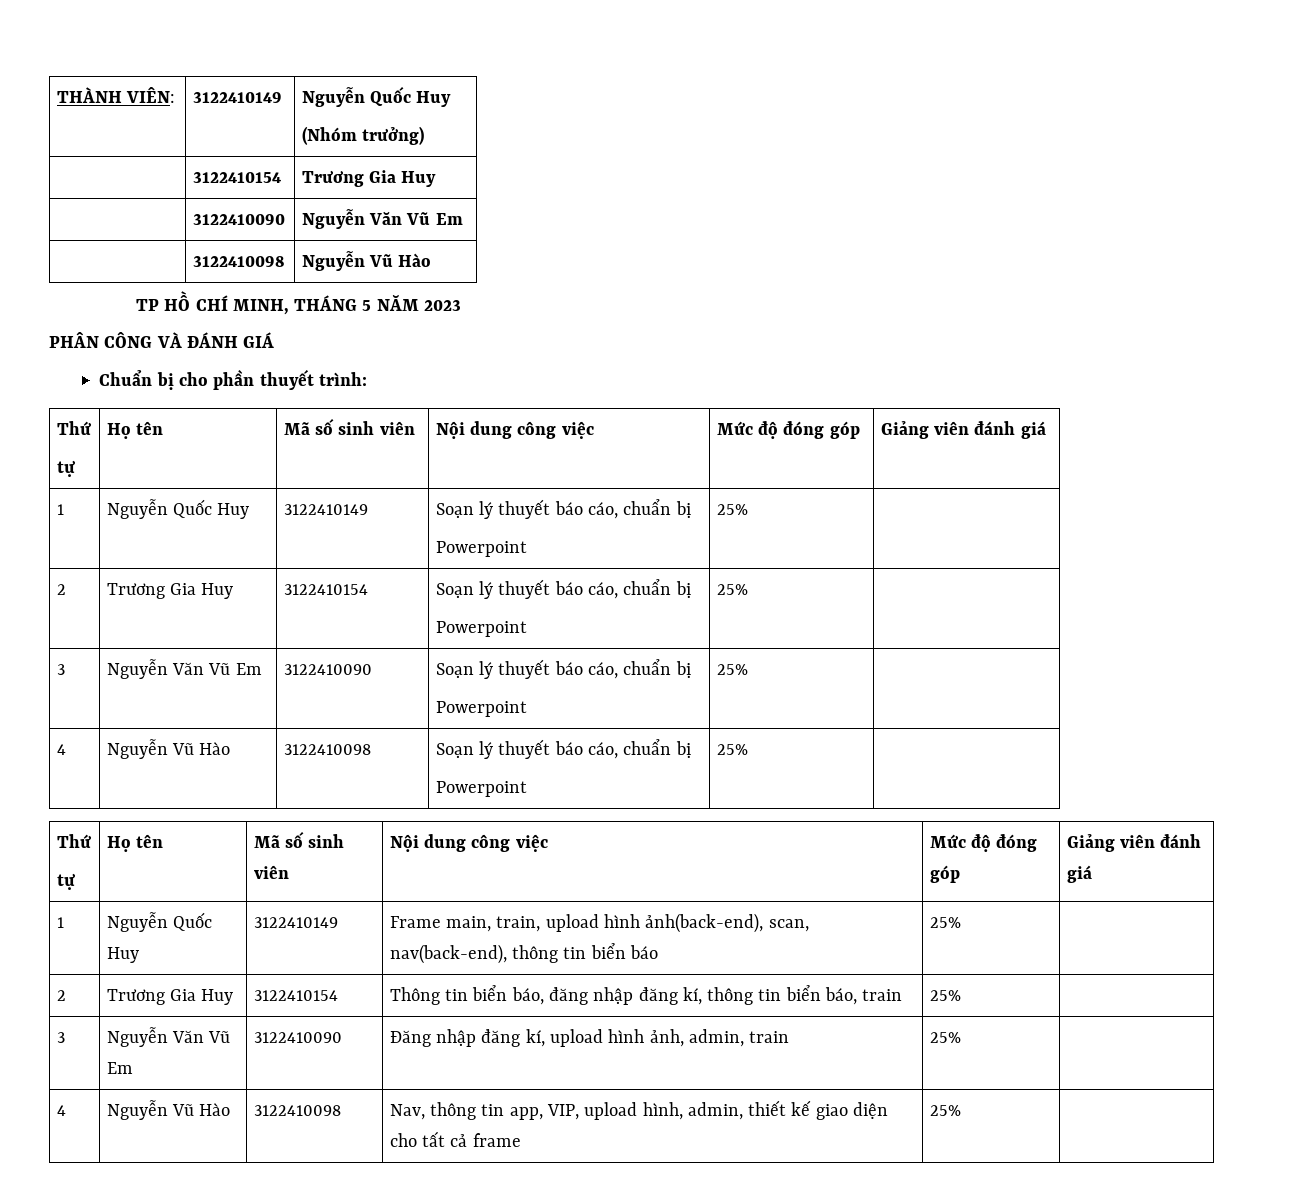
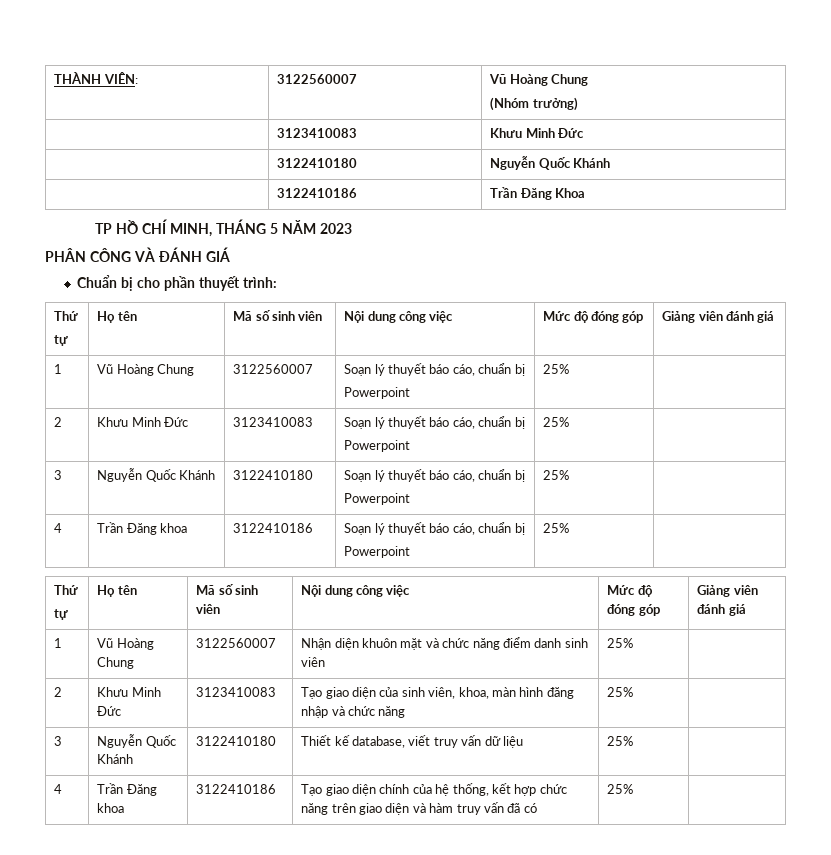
- THÀNH VIÊN: | 3122410149 | Nguyễn Quốc Huy
+ THÀNH VIÊN: | 3122560007 | Vũ Hoàng Chung
  (Nhóm trưởng)
- | 3122410154 | Trương Gia Huy
- | 3122410090 | Nguyễn Văn Vũ Em
- | 3122410098 | Nguyễn Vũ Hào
+ | 3123410083 | Khưu Minh Đức
+ | 3122410180 | Nguyễn Quốc Khánh
+ | 3122410186 | Trần Đăng Khoa
- 1 | Nguyễn Quốc Huy | 3122410149 | Soạn lý thuyết báo cáo, chuẩn bị
+ 1 | Vũ Hoàng Chung | 3122560007 | Soạn lý thuyết báo cáo, chuẩn bị
- 2 | Trương Gia Huy | 3122410154 | Soạn lý thuyết báo cáo, chuẩn bị
+ 2 | Khưu Minh Đức | 3123410083 | Soạn lý thuyết báo cáo, chuẩn bị
- 3 | Nguyễn Văn Vũ Em | 3122410090 | Soạn lý thuyết báo cáo, chuẩn bị
+ 3 | Nguyễn Quốc Khánh | 3122410180 | Soạn lý thuyết báo cáo, chuẩn bị
- 4 | Nguyễn Vũ Hào | 3122410098 | Soạn lý thuyết báo cáo, chuẩn bị
+ 4 | Trần Đăng khoa | 3122410186 | Soạn lý thuyết báo cáo, chuẩn bị
- 1 | Nguyễn Quốc Huy | 3122410149 | Frame main, train, upload hình ảnh(back-end), scan, nav(back-end), thông tin biển báo | 25% |
- 2 | Trương Gia Huy | 3122410154 | Thông tin biển báo, đăng nhập đăng kí, thông tin biển báo, train | 25% |
- 3 | Nguyễn Văn Vũ Em | 3122410090 | Đăng nhập đăng kí, upload hình ảnh, admin, train | 25% |
- 4 | Nguyễn Vũ Hào | 3122410098 | Nav, thông tin app, VIP, upload hình, admin, thiết kế giao diện cho tất cả frame | 25% |
+ 1 | Vũ Hoàng Chung | 3122560007 | Nhận diện khuôn mặt và chức năng điểm danh sinh viên | 25% |
+ 2 | Khưu Minh Đức | 3123410083 | Tạo giao diện của sinh viên, khoa, màn hình đăng nhập và chức năng | 25% |
+ 3 | Nguyễn Quốc Khánh | 3122410180 | Thiết kế database, viết truy vấn dữ liệu | 25% |
+ 4 | Trần Đăng khoa | 3122410186 | Tạo giao diện chính của hệ thống, kết hợp chức năng trên giao diện và hàm truy vấn đã có | 25% |

